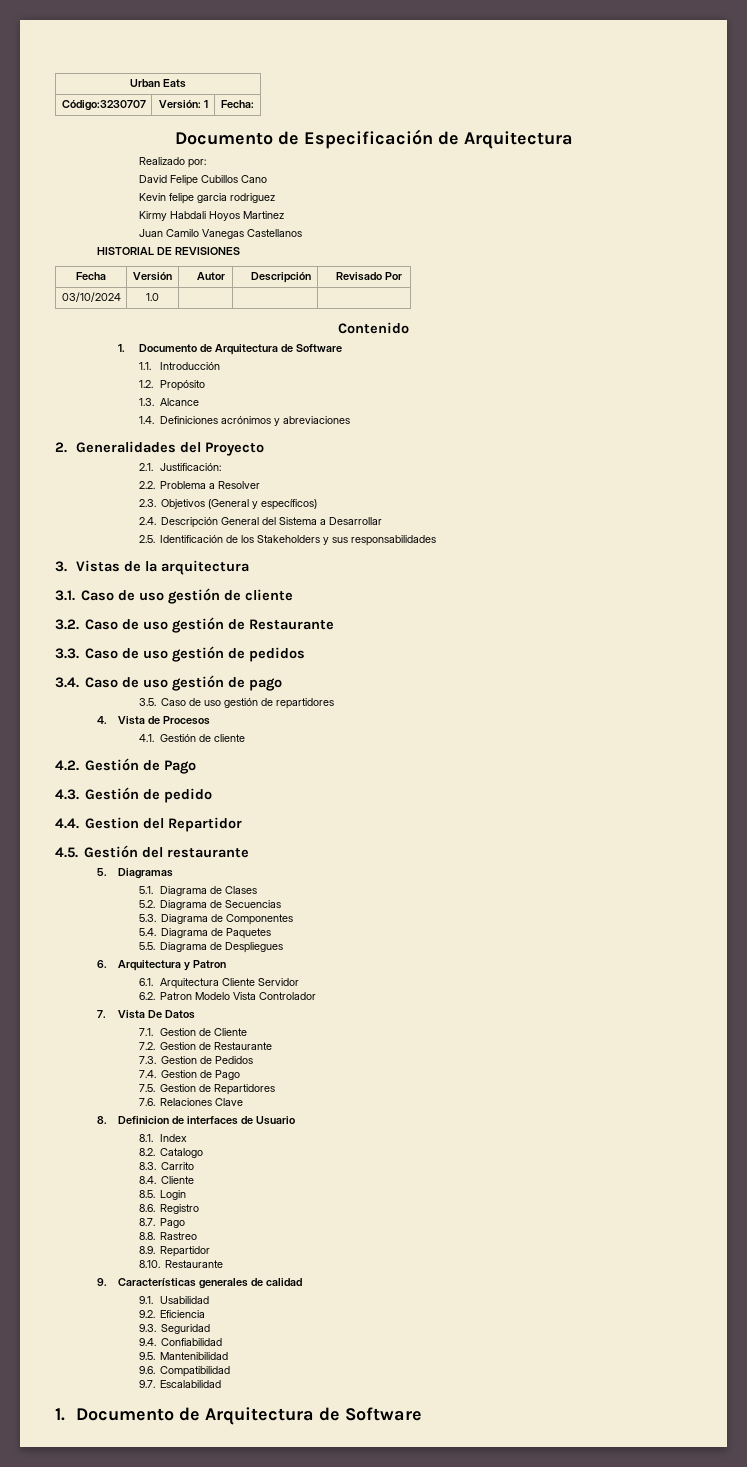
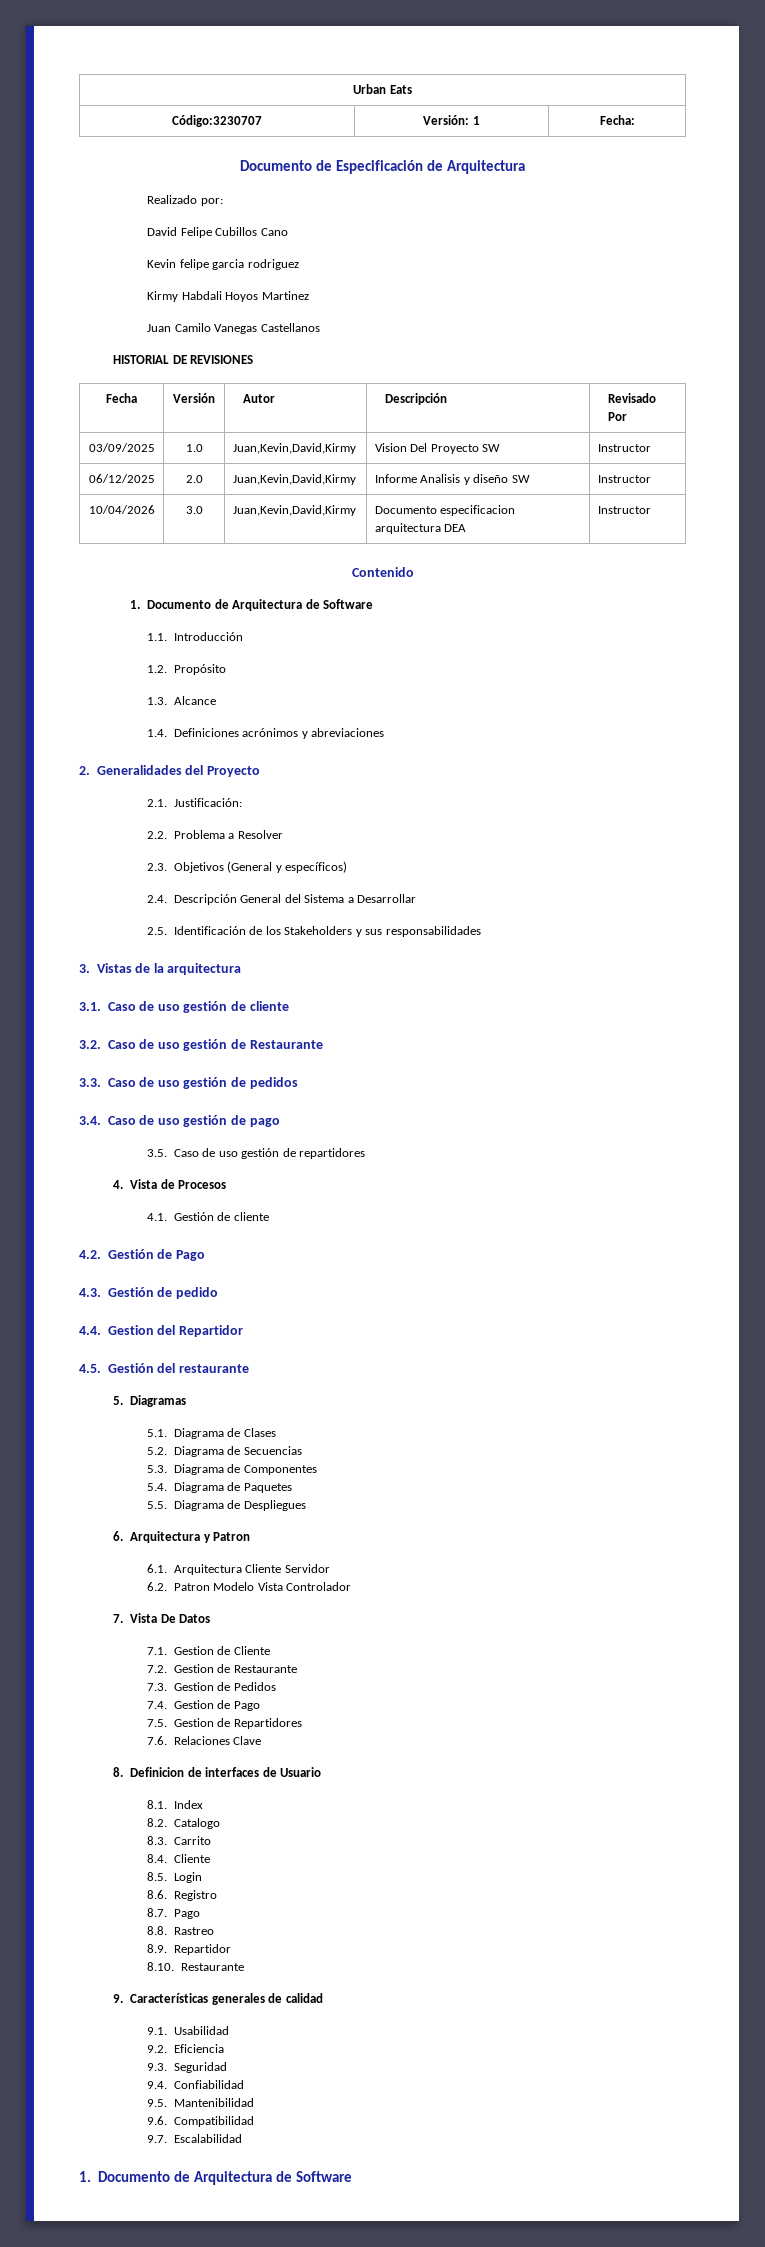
- 03/10/2024 | 1.0 | | |
+ 03/09/2025 | 1.0 | Juan,Kevin,David,Kirmy | Vision Del Proyecto SW | Instructor
+ 06/12/2025 | 2.0 | Juan,Kevin,David,Kirmy | Informe Analisis y diseño SW | Instructor
+ 10/04/2026 | 3.0 | Juan,Kevin,David,Kirmy | Documento especificacion arquitectura DEA | Instructor

